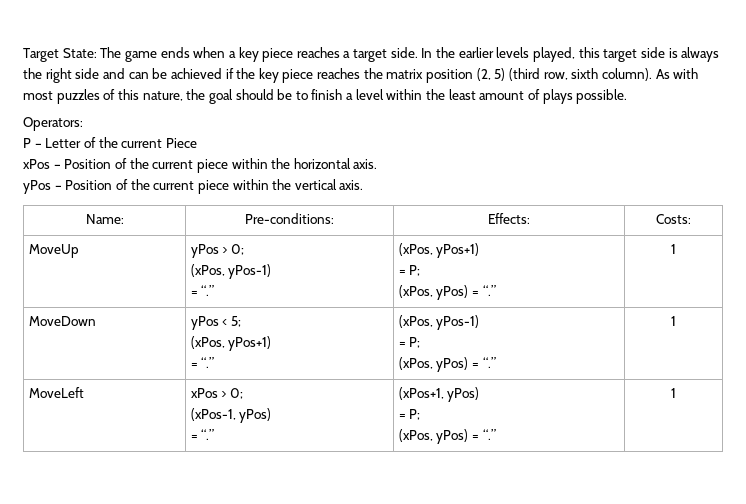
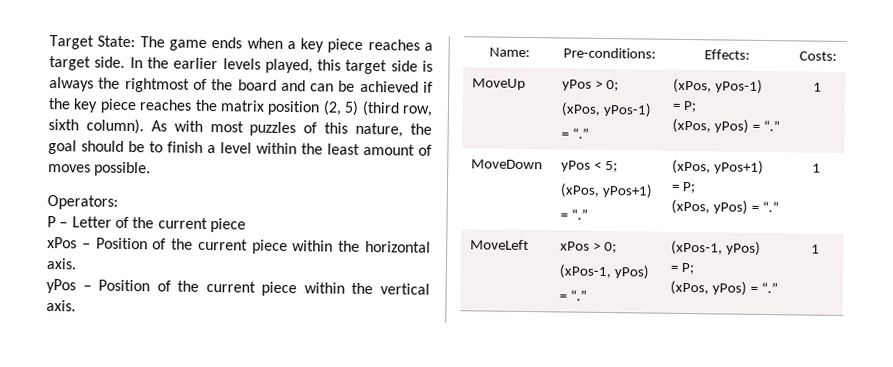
- In the earlier levels played, this target side is always the right side and can be achieved if the key piece reaches the matrix position (2, 5) (third row, sixth column).
+ In the earlier levels played, this target side is always the rightmost of the board and can be achieved if the key piece reaches the matrix position (2, 5) (third row, sixth column).
- As with most puzzles of this nature, the goal should be to finish a level within the least amount of plays possible.
+ As with most puzzles of this nature, the goal should be to finish a level within the least amount of moves possible.
- P – Letter of the current Piece
+ P – Letter of the current piece
  MoveUp | yPos > 0;
  (xPos, yPos-1)
- = “.” | (xPos, yPos+1)
+ = “.” | (xPos, yPos-1)
  MoveDown | yPos < 5;
  (xPos, yPos+1)
- = “.” | (xPos, yPos-1)
+ = “.” | (xPos, yPos+1)
  MoveLeft | xPos > 0;
  (xPos-1, yPos)
- = “.” | (xPos+1, yPos)
+ = “.” | (xPos-1, yPos)

